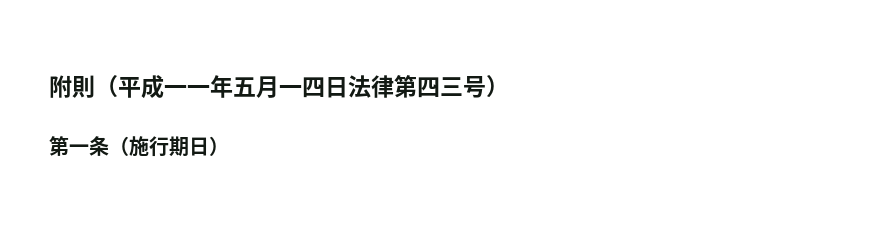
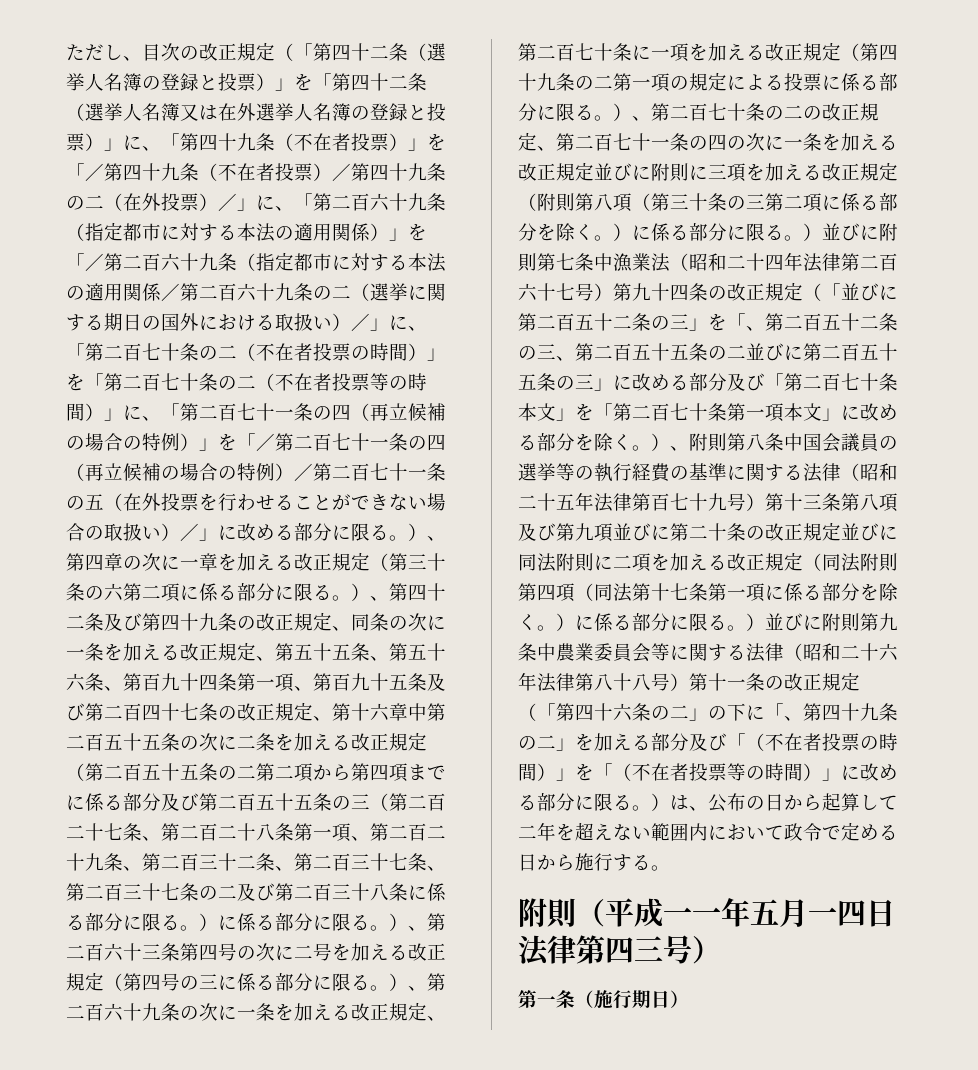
+ ただし、目次の改正規定（「第四十二条（選挙人名簿の登録と投票）」を「第四十二条（選挙人名簿又は在外選挙人名簿の登録と投票）」に、「第四十九条（不在者投票）」を「／第四十九条（不在者投票）／第四十九条の二（在外投票）／」に、「第二百六十九条（指定都市に対する本法の適用関係）」を「／第二百六十九条（指定都市に対する本法の適用関係／第二百六十九条の二（選挙に関する期日の国外における取扱い）／」に、「第二百七十条の二（不在者投票の時間）」を「第二百七十条の二（不在者投票等の時間）」に、「第二百七十一条の四（再立候補の場合の特例）」を「／第二百七十一条の四（再立候補の場合の特例）／第二百七十一条の五（在外投票を行わせることができない場合の取扱い）／」に改める部分に限る。）、第四章の次に一章を加える改正規定（第三十条の六第二項に係る部分に限る。）、第四十二条及び第四十九条の改正規定、同条の次に一条を加える改正規定、第五十五条、第五十六条、第百九十四条第一項、第百九十五条及び第二百四十七条の改正規定、第十六章中第二百五十五条の次に二条を加える改正規定（第二百五十五条の二第二項から第四項までに係る部分及び第二百五十五条の三（第二百二十七条、第二百二十八条第一項、第二百二十九条、第二百三十二条、第二百三十七条、第二百三十七条の二及び第二百三十八条に係る部分に限る。）に係る部分に限る。）、第二百六十三条第四号の次に二号を加える改正規定（第四号の三に係る部分に限る。）、第二百六十九条の次に一条を加える改正規定、第二百七十条に一項を加える改正規定（第四十九条の二第一項の規定による投票に係る部分に限る。）、第二百七十条の二の改正規定、第二百七十一条の四の次に一条を加える改正規定並びに附則に三項を加える改正規定（附則第八項（第三十条の三第二項に係る部分を除く。）に係る部分に限る。）並びに附則第七条中漁業法（昭和二十四年法律第二百六十七号）第九十四条の改正規定（「並びに第二百五十二条の三」を「、第二百五十二条の三、第二百五十五条の二並びに第二百五十五条の三」に改める部分及び「第二百七十条本文」を「第二百七十条第一項本文」に改める部分を除く。）、附則第八条中国会議員の選挙等の執行経費の基準に関する法律（昭和二十五年法律第百七十九号）第十三条第八項及び第九項並びに第二十条の改正規定並びに同法附則に二項を加える改正規定（同法附則第四項（同法第十七条第一項に係る部分を除く。）に係る部分に限る。）並びに附則第九条中農業委員会等に関する法律（昭和二十六年法律第八十八号）第十一条の改正規定（「第四十六条の二」の下に「、第四十九条の二」を加える部分及び「（不在者投票の時間）」を「（不在者投票等の時間）」に改める部分に限る。）は、公布の日から起算して二年を超えない範囲内において政令で定める日から施行する。

